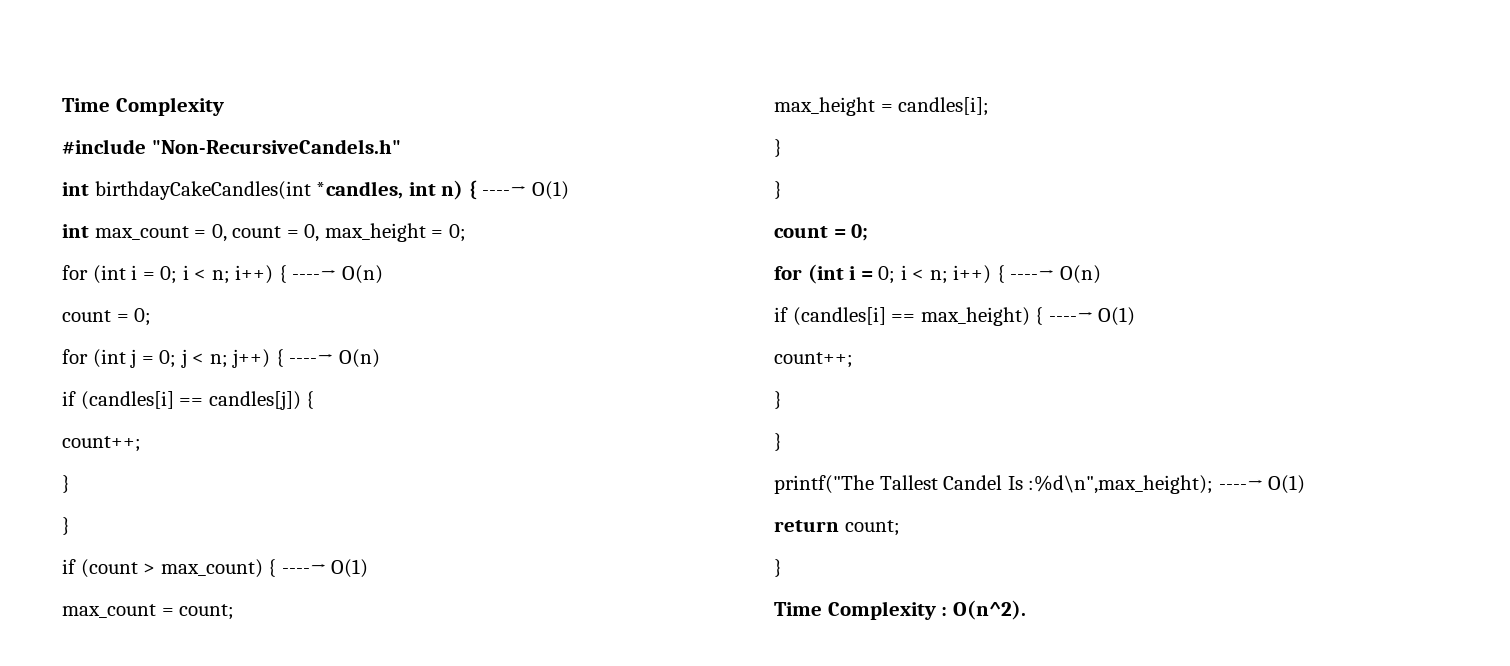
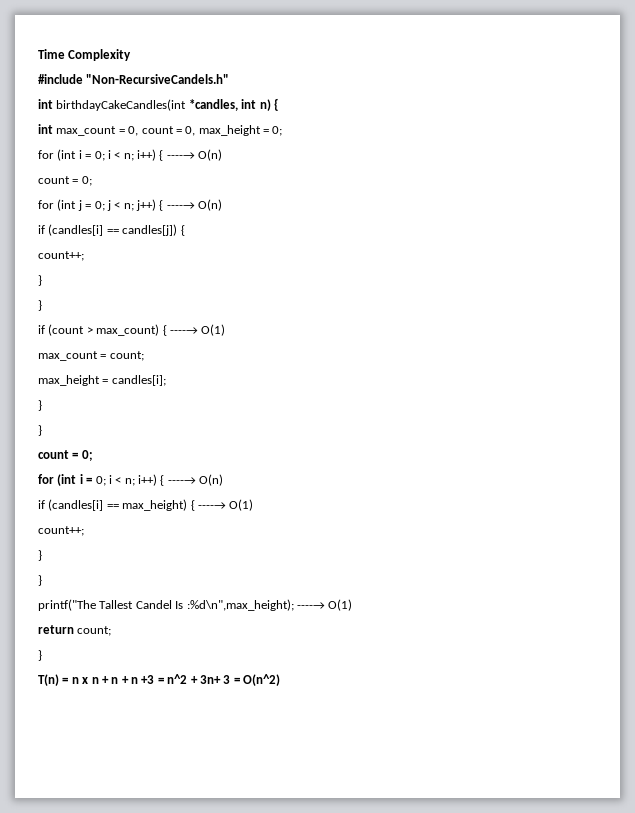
- int birthdayCakeCandles(int *candles, int n) { ----→ O(1)
+ int birthdayCakeCandles(int *candles, int n) {
- Time Complexity : O(n^2).
+ T(n) = n x n + n + n +3 = n^2 + 3n+ 3 = O(n^2)

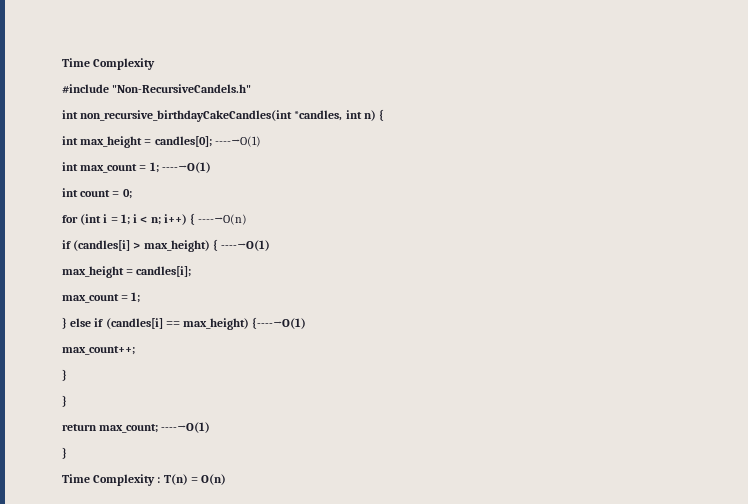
- int birthdayCakeCandles(int *candles, int n) {
+ int non_recursive_birthdayCakeCandles(int *candles, int n) {
- int max_count = 0, count = 0, max_height = 0;
- for (int i = 0; i < n; i++) { ----→ O(n)
- count = 0;
- for (int j = 0; j < n; j++) { ----→ O(n)
- if (candles[i] == candles[j]) {
- count++;
+ int max_height = candles[0]; ----→O(1)
+ int max_count = 1; ----→O(1)
+ int count = 0;
+ for (int i = 1; i < n; i++) { ----→O(n)
+ if (candles[i] > max_height) { ----→O(1)
+ max_height = candles[i];
+ max_count = 1;
+ } else if (candles[i] == max_height) {----→O(1)
+ max_count++;
  }
  }
- if (count > max_count) { ----→ O(1)
- max_count = count;
- max_height = candles[i];
- }
- }
- count = 0;
- for (int i = 0; i < n; i++) { ----→ O(n)
- if (candles[i] == max_height) { ----→ O(1)
- count++;
- }
- }
- printf("The Tallest Candel Is :%d\n",max_height); ----→ O(1)
- return count;
+ return max_count; ----→O(1)
  }
- T(n) = n x n + n + n +3 = n^2 + 3n+ 3 = O(n^2)
+ Time Complexity : T(n) = O(n)

